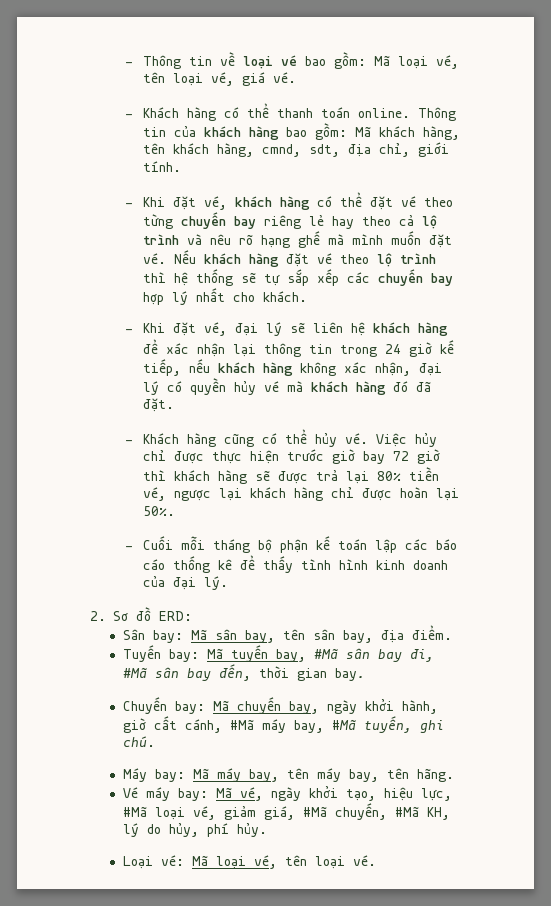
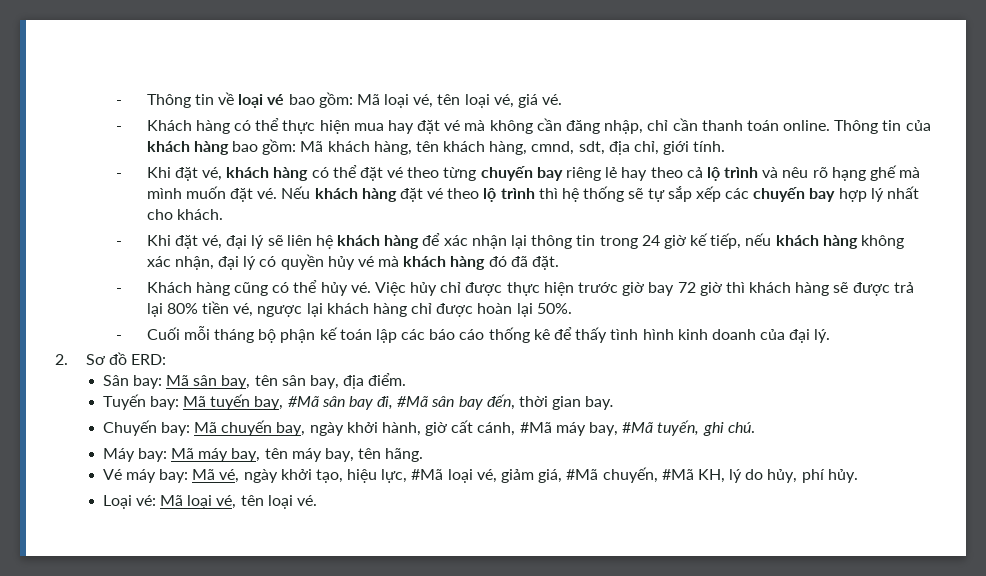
- - Khách hàng có thể thanh toán online.
+ - Khách hàng có thể thực hiện mua hay đặt vé mà không cần đăng nhập, chỉ cần thanh toán online.

